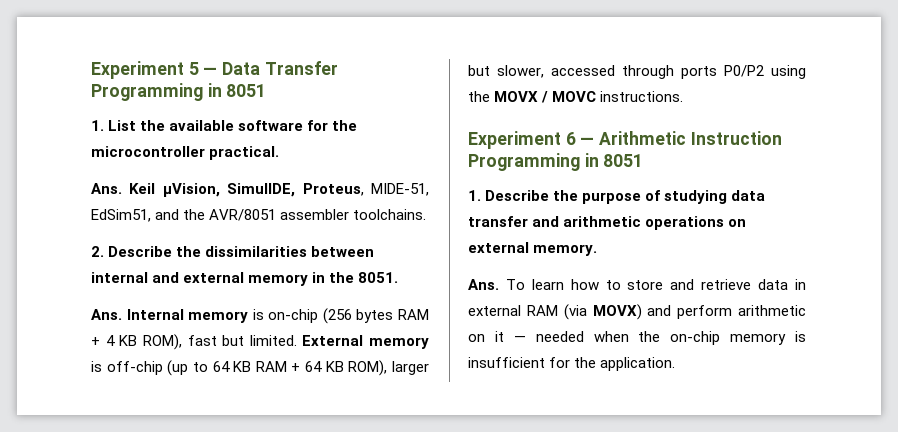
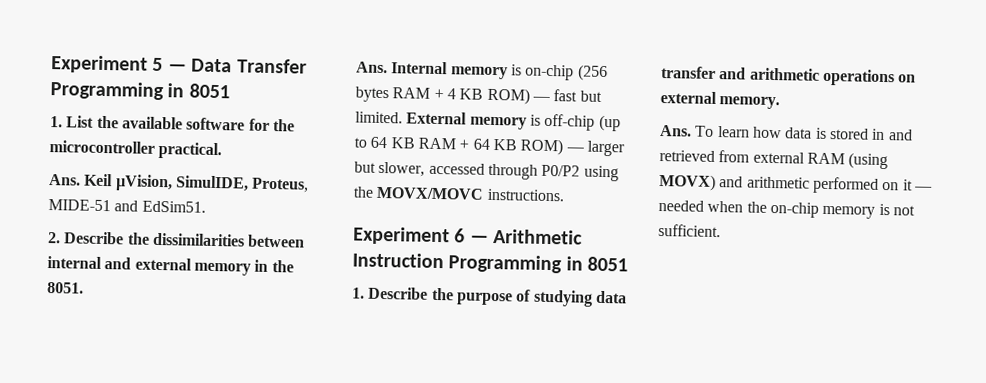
- Ans. Keil µVision, SimulIDE, Proteus, MIDE-51, EdSim51, and the AVR/8051 assembler toolchains.
+ Ans. Keil µVision, SimulIDE, Proteus, MIDE-51 and EdSim51.
- Ans. Internal memory is on-chip (256 bytes RAM + 4 KB ROM), fast but limited.
+ Ans. Internal memory is on-chip (256 bytes RAM + 4 KB ROM) — fast but limited.
- External memory is off-chip (up to 64 KB RAM + 64 KB ROM), larger but slower, accessed through ports P0/P2 using the MOVX / MOVC instructions.
+ External memory is off-chip (up to 64 KB RAM + 64 KB ROM) — larger but slower, accessed through P0/P2 using the MOVX/MOVC instructions.
- Ans. To learn how to store and retrieve data in external RAM (via MOVX) and perform arithmetic on it — needed when the on-chip memory is insufficient for the application.
+ Ans. To learn how data is stored in and retrieved from external RAM (using MOVX) and arithmetic performed on it — needed when the on-chip memory is not sufficient.

